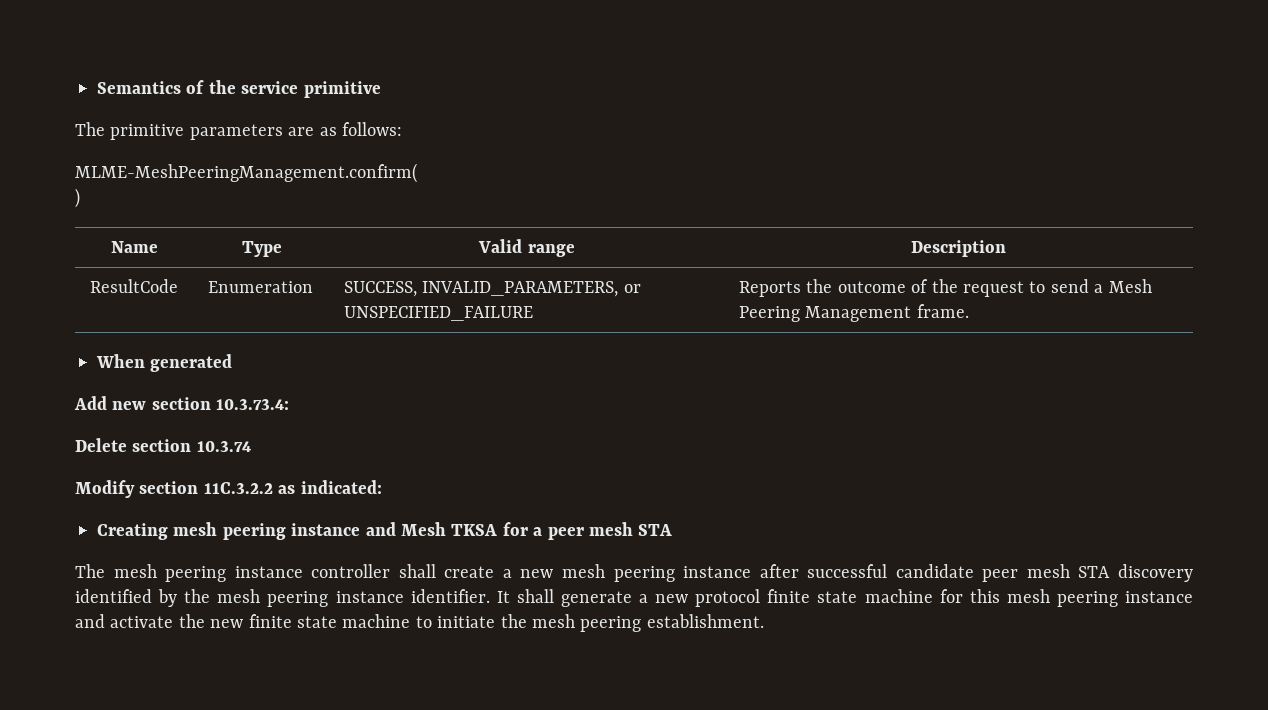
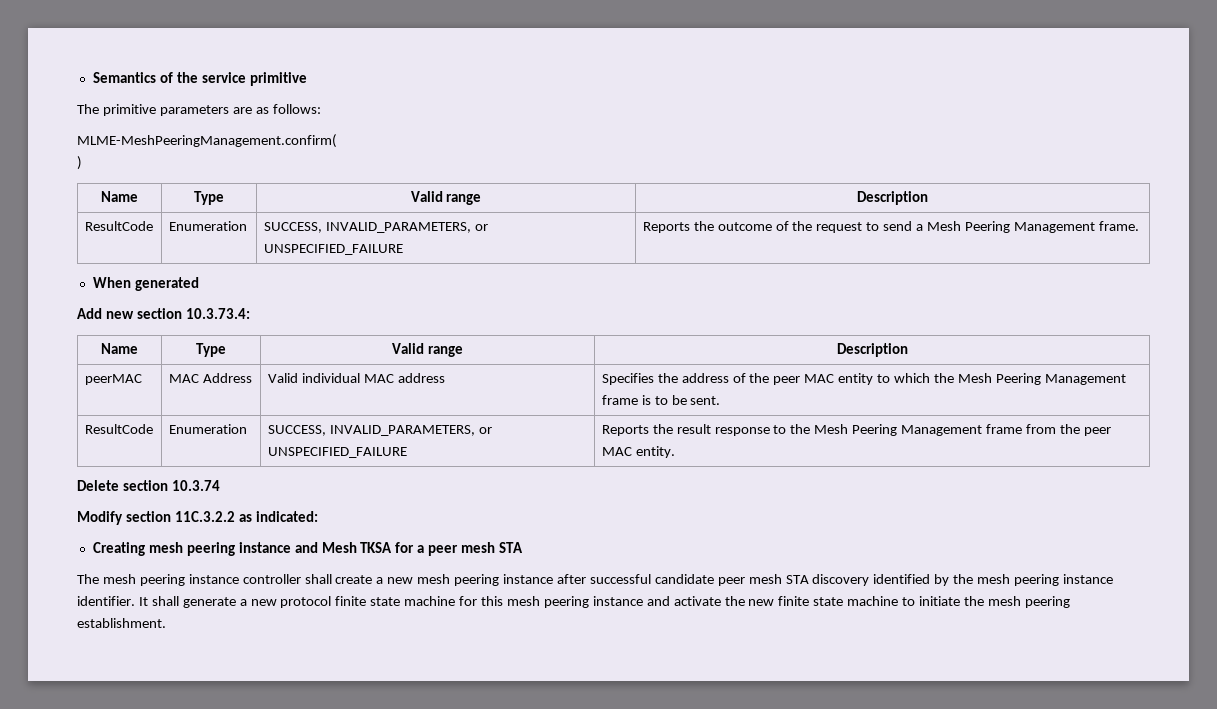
  Add new section 10.3.73.4:
+ Name | Type | Valid range | Description
+ peerMAC | MAC Address | Valid individual MAC address | Specifies the address of the peer MAC entity to which the Mesh Peering Management frame is to be sent.
+ ResultCode | Enumeration | SUCCESS, INVALID_PARAMETERS, or UNSPECIFIED_FAILURE | Reports the result response to the Mesh Peering Management frame from the peer MAC entity.

